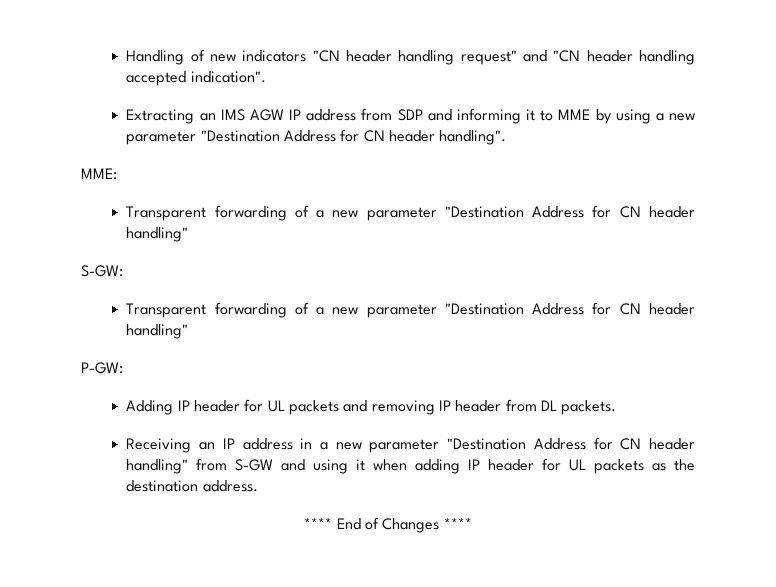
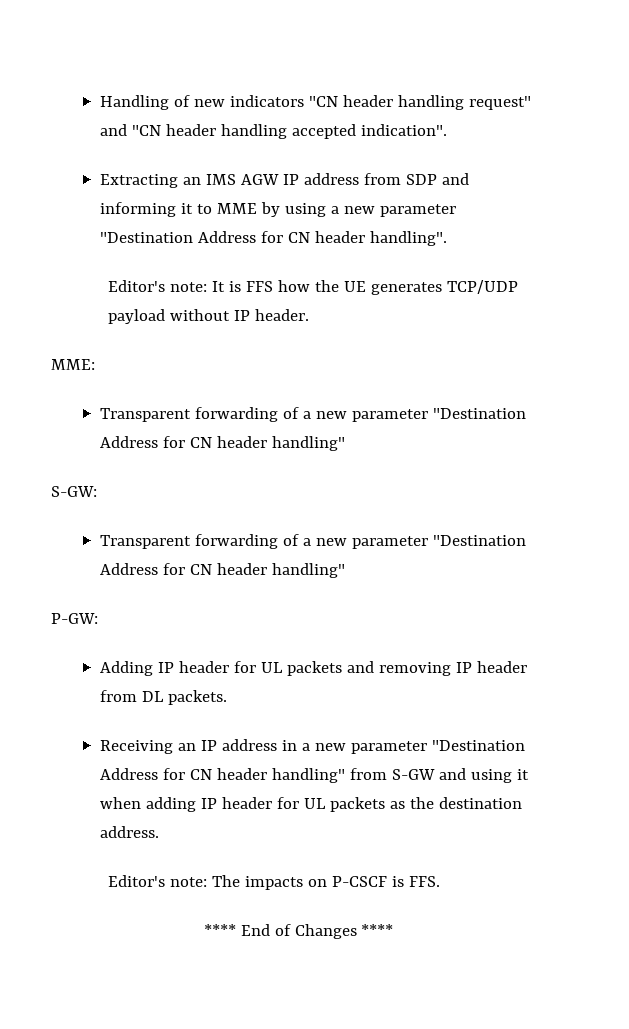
+ Editor's note: It is FFS how the UE generates TCP/UDP payload without IP header.
+ Editor's note: The impacts on P-CSCF is FFS.

